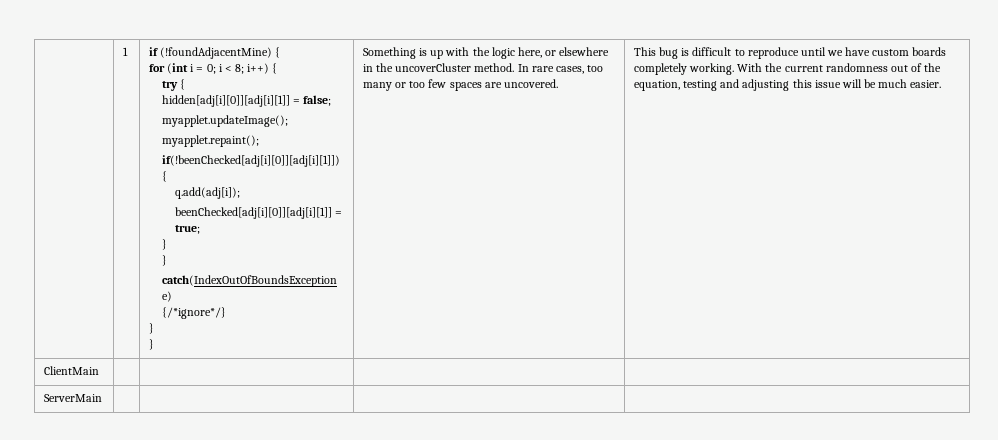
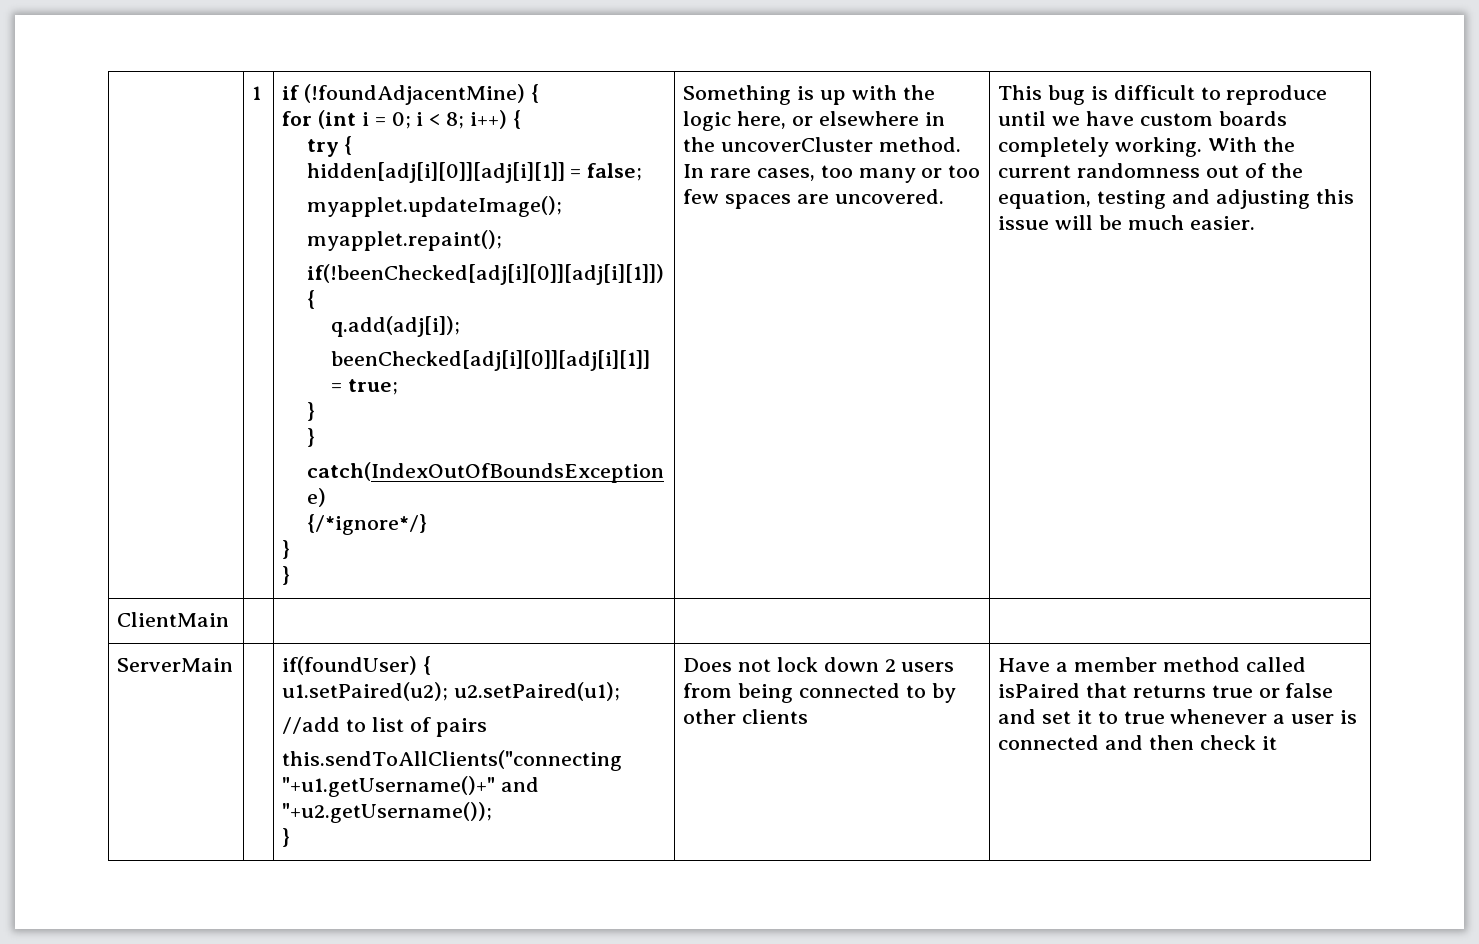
+ if(foundUser) {
+ u1.setPaired(u2); u2.setPaired(u1);
+ //add to list of pairs
+ this.sendToAllClients("connecting "+u1.getUsername()+" and "+u2.getUsername());
+ } | Does not lock down 2 users from being connected to by other clients | Have a member method called isPaired that returns true or false and set it to true whenever a user is connected and then check it

